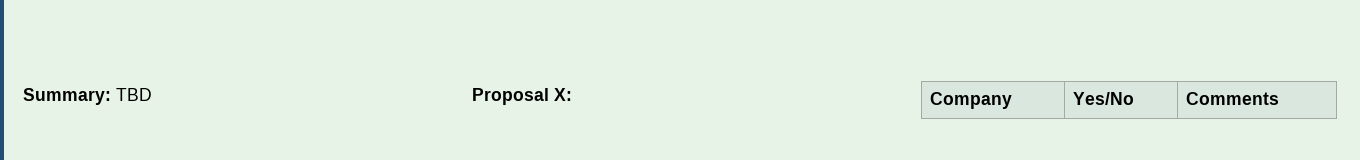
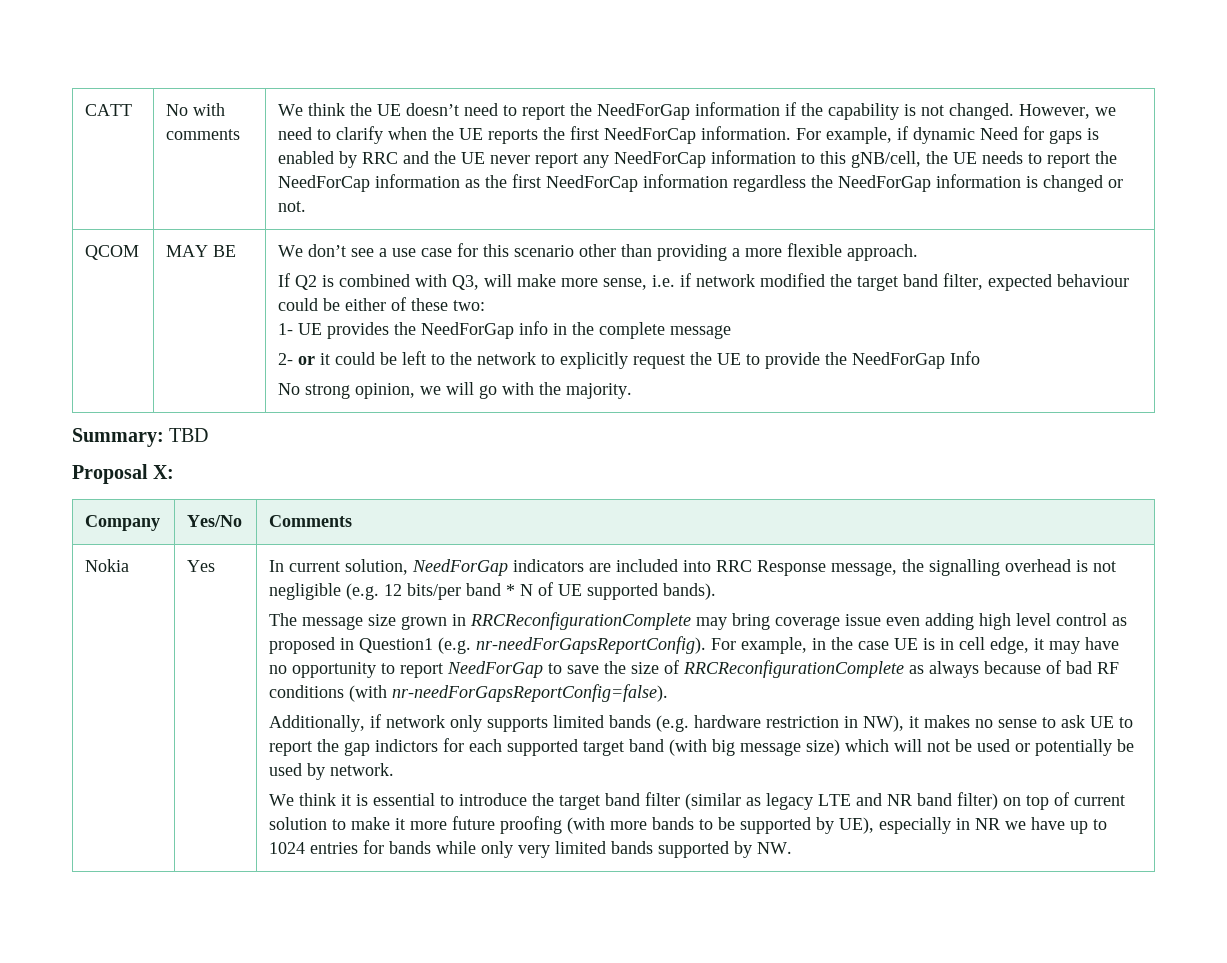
+ CATT | No with comments | We think the UE doesn’t need to report the NeedForGap information if the capability is not changed. However, we need to clarify when the UE reports the first NeedForCap information. For example, if dynamic Need for gaps is enabled by RRC and the UE never report any NeedForCap information to this gNB/cell, the UE needs to report the NeedForCap information as the first NeedForCap information regardless the NeedForGap information is changed or not.
+ QCOM | MAY BE | We don’t see a use case for this scenario other than providing a more flexible approach.
+ If Q2 is combined with Q3, will make more sense, i.e. if network modified the target band filter, expected behaviour could be either of these two:
+ 1- UE provides the NeedForGap info in the complete message
+ 2- or it could be left to the network to explicitly request the UE to provide the NeedForGap Info
+ No strong opinion, we will go with the majority.
+ Nokia | Yes | In current solution, NeedForGap indicators are included into RRC Response message, the signalling overhead is not negligible (e.g. 12 bits/per band * N of UE supported bands).
+ The message size grown in RRCReconfigurationComplete may bring coverage issue even adding high level control as proposed in Question1 (e.g. nr-needForGapsReportConfig). For example, in the case UE is in cell edge, it may have no opportunity to report NeedForGap to save the size of RRCReconfigurationComplete as always because of bad RF conditions (with nr-needForGapsReportConfig=false).
+ Additionally, if network only supports limited bands (e.g. hardware restriction in NW), it makes no sense to ask UE to report the gap indictors for each supported target band (with big message size) which will not be used or potentially be used by network.
+ We think it is essential to introduce the target band filter (similar as legacy LTE and NR band filter) on top of current solution to make it more future proofing (with more bands to be supported by UE), especially in NR we have up to 1024 entries for bands while only very limited bands supported by NW.

